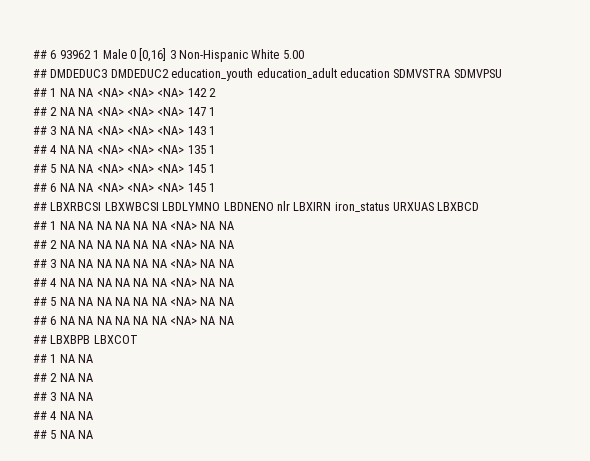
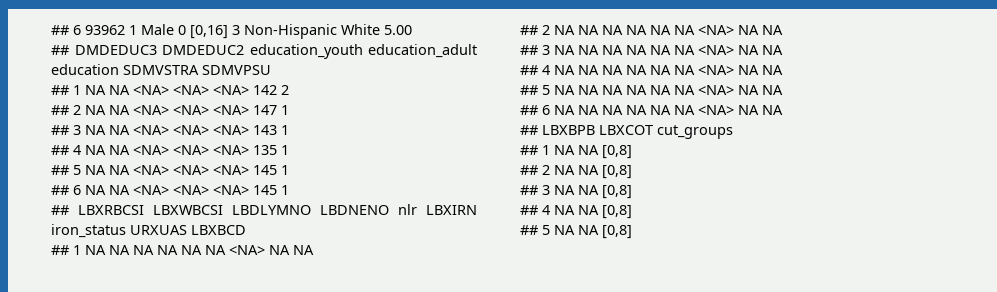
- ## LBXBPB LBXCOT
- ## 1 NA NA
- ## 2 NA NA
- ## 3 NA NA
- ## 4 NA NA
- ## 5 NA NA
+ ## LBXBPB LBXCOT cut_groups
+ ## 1 NA NA [0,8]
+ ## 2 NA NA [0,8]
+ ## 3 NA NA [0,8]
+ ## 4 NA NA [0,8]
+ ## 5 NA NA [0,8]

